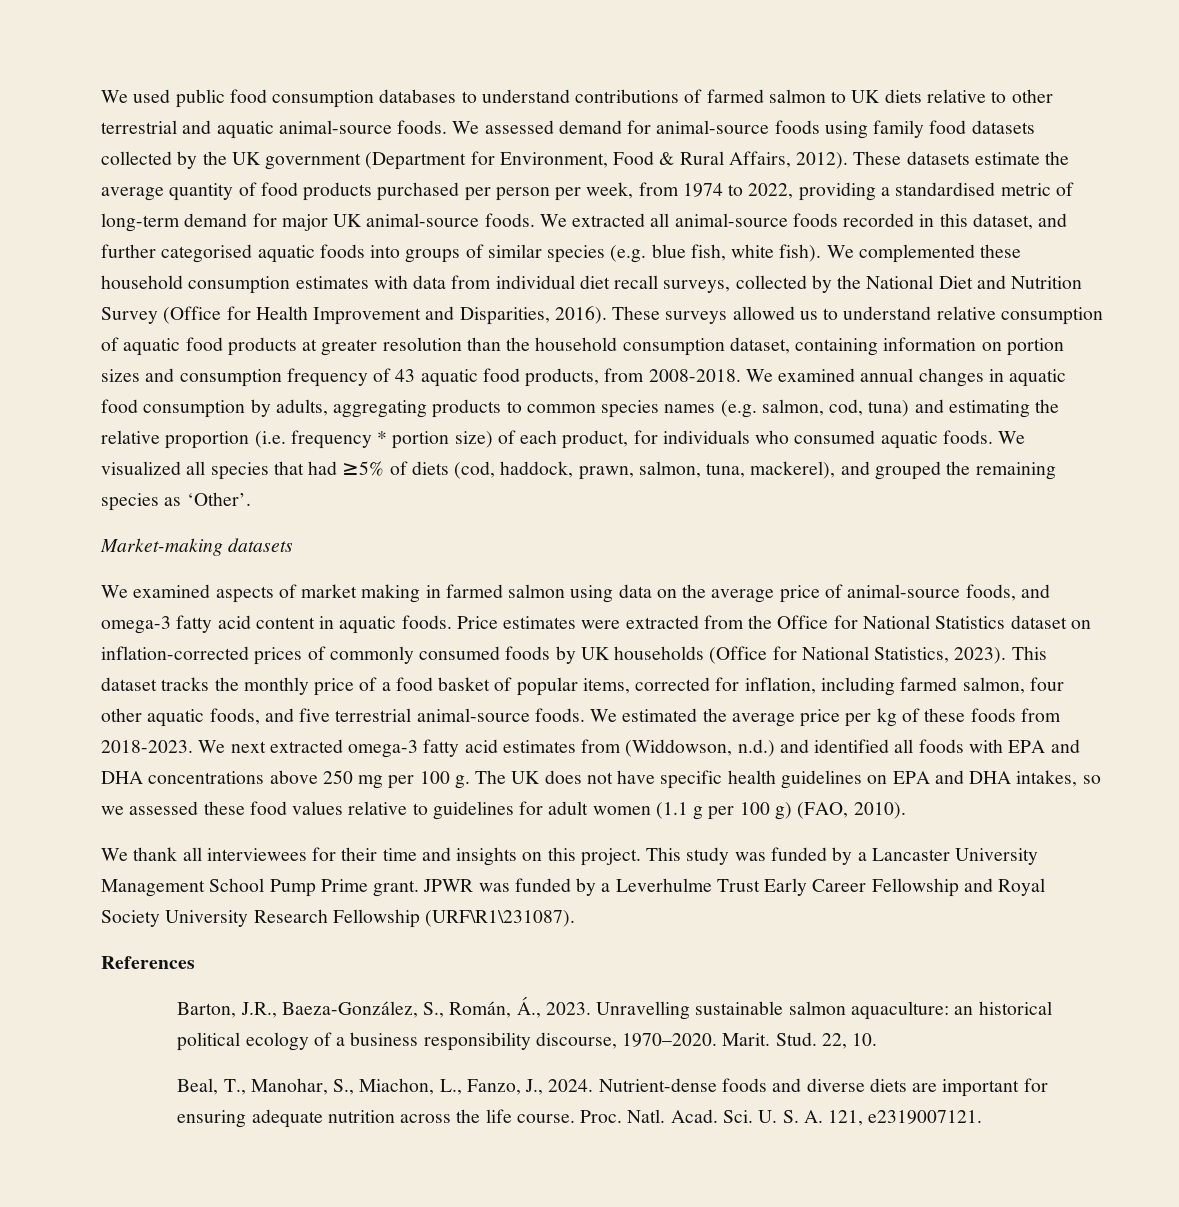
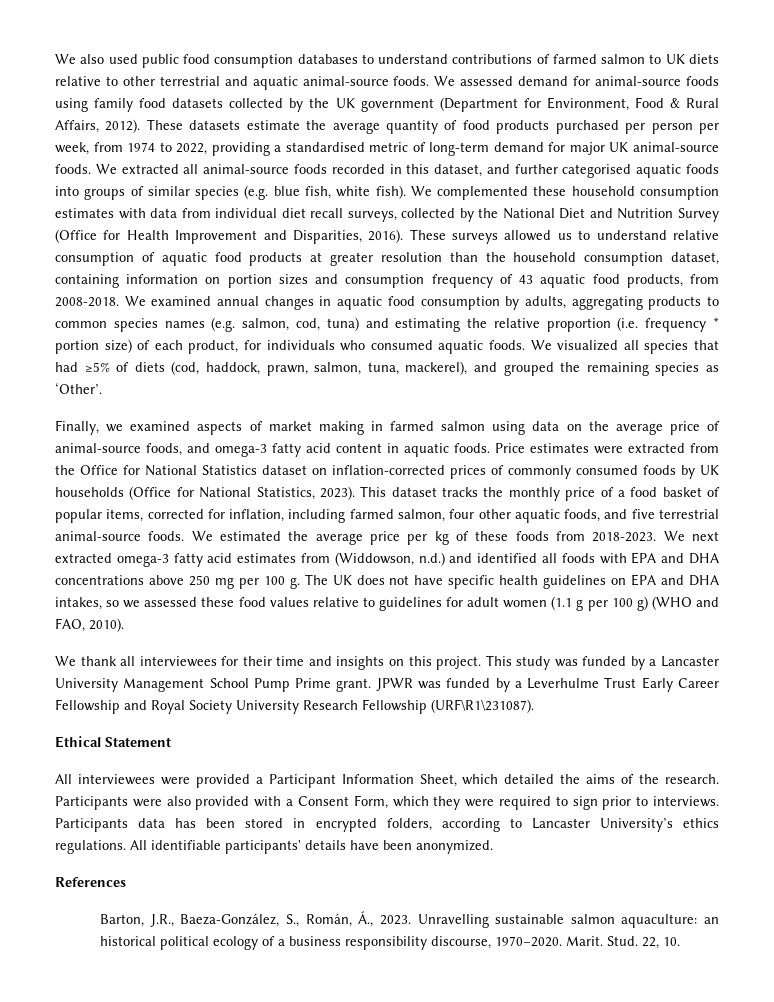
- We used public food consumption databases to understand contributions of farmed salmon to UK diets relative to other terrestrial and aquatic animal-source foods.
+ We also used public food consumption databases to understand contributions of farmed salmon to UK diets relative to other terrestrial and aquatic animal-source foods.
- Market-making datasets
- We examined aspects of market making in farmed salmon using data on the average price of animal-source foods, and omega-3 fatty acid content in aquatic foods.
+ Finally, we examined aspects of market making in farmed salmon using data on the average price of animal-source foods, and omega-3 fatty acid content in aquatic foods.
- The UK does not have specific health guidelines on EPA and DHA intakes, so we assessed these food values relative to guidelines for adult women (1.1 g per 100 g) (FAO, 2010).
+ The UK does not have specific health guidelines on EPA and DHA intakes, so we assessed these food values relative to guidelines for adult women (1.1 g per 100 g) (WHO and FAO, 2010).
+ Ethical Statement
+ All interviewees were provided a Participant Information Sheet, which detailed the aims of the research. Participants were also provided with a Consent Form, which they were required to sign prior to interviews. Participants data has been stored in encrypted folders, according to Lancaster University’s ethics regulations. All identifiable participants' details have been anonymized.
- Beal, T., Manohar, S., Miachon, L., Fanzo, J., 2024. Nutrient-dense foods and diverse diets are important for ensuring adequate nutrition across the life course. Proc. Natl. Acad. Sci. U. S. A. 121, e2319007121.

